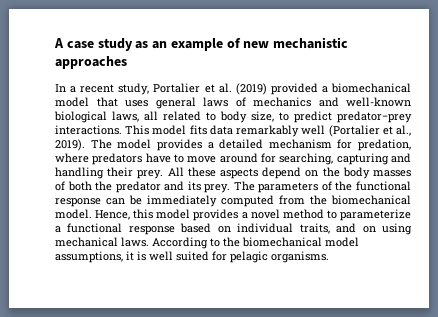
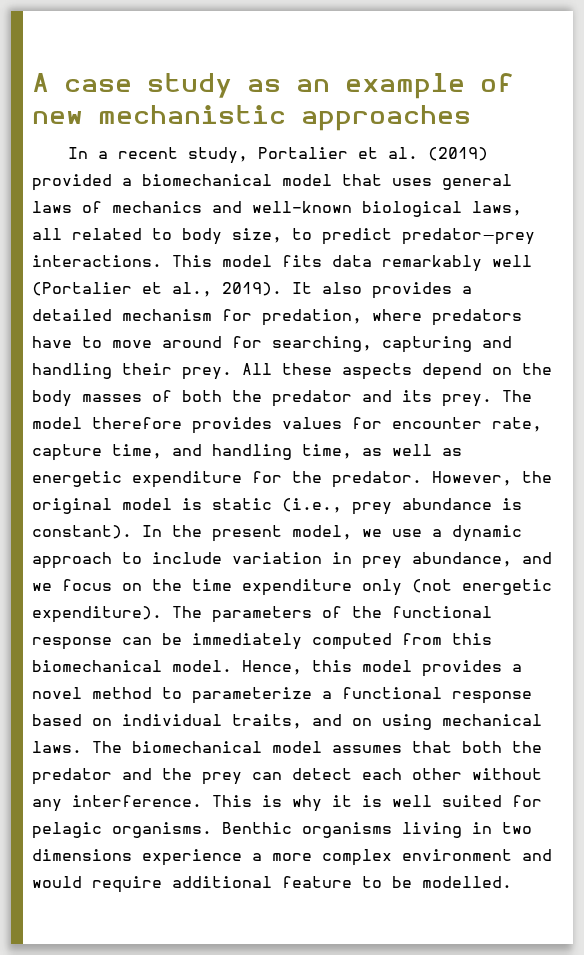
- The model provides a detailed mechanism for predation, where predators have to move around for searching, capturing and handling their prey.
+ It also provides a detailed mechanism for predation, where predators have to move around for searching, capturing and handling their prey.
- The parameters of the functional response can be immediately computed from the biomechanical model.
+ The model therefore provides values for encounter rate, capture time, and handling time, as well as energetic expenditure for the predator. However, the original model is static (i.e., prey abundance is constant). In the present model, we use a dynamic approach to include variation in prey abundance, and we focus on the time expenditure only (not energetic expenditure). The parameters of the functional response can be immediately computed from this biomechanical model.
- According to the biomechanical model assumptions, it is well suited for pelagic organisms.
+ The biomechanical model assumes that both the predator and the prey can detect each other without any interference. This is why it is well suited for pelagic organisms.
+ Benthic organisms living in two dimensions experience a more complex environment and would require additional feature to be modelled.

